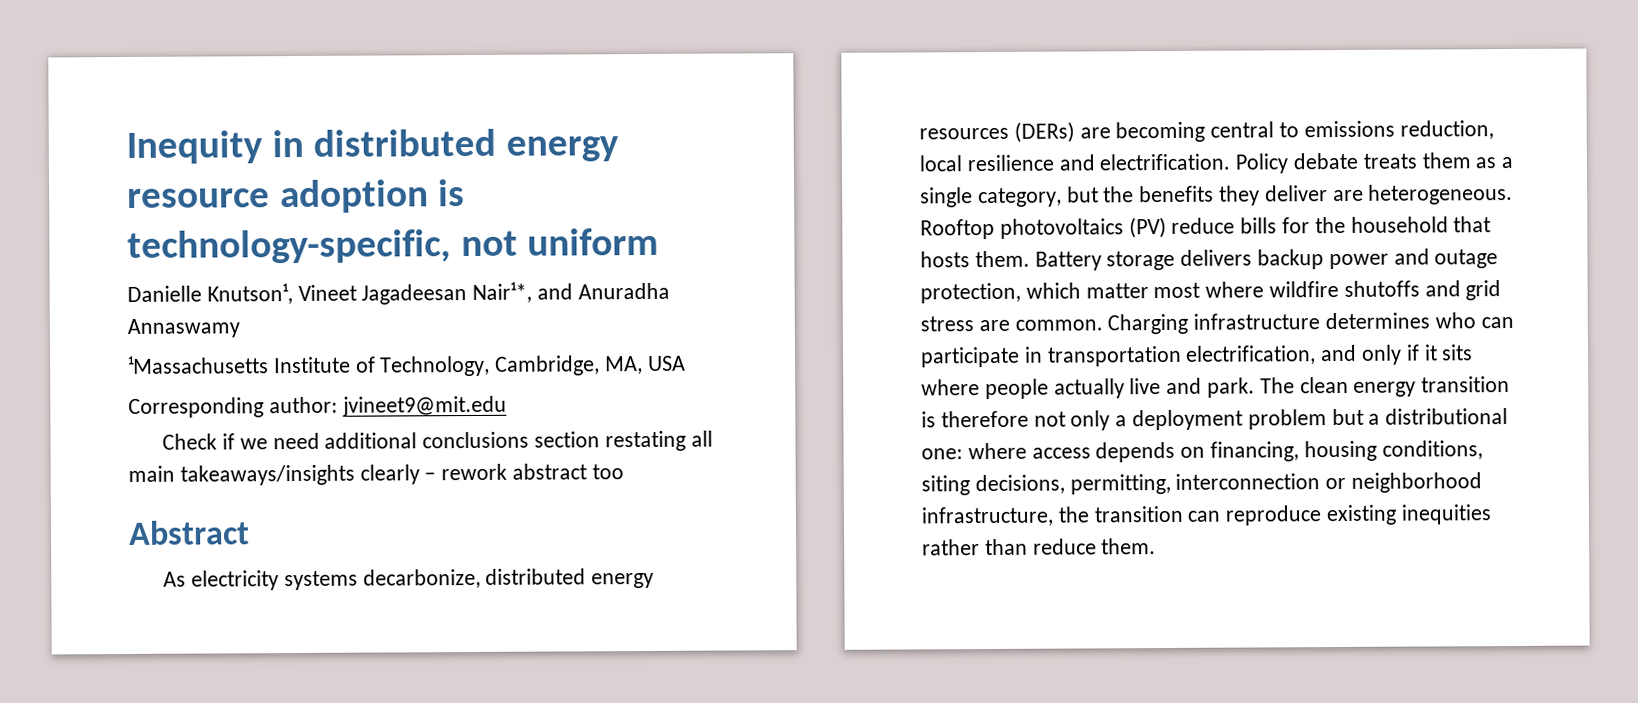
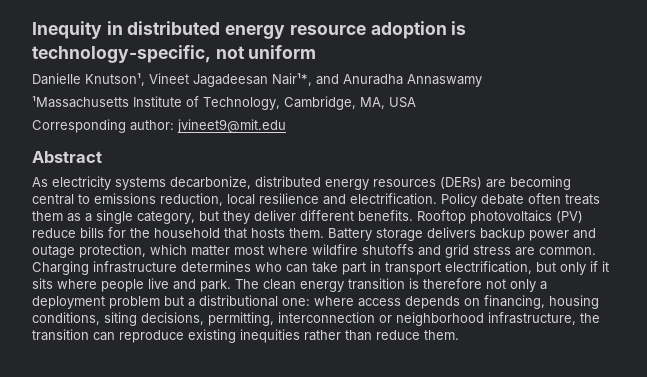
- Check if we need additional conclusions section restating all main takeaways/insights clearly – rework abstract too
- Policy debate treats them as a single category, but the benefits they deliver are heterogeneous.
+ Policy debate often treats them as a single category, but they deliver different benefits.
- Charging infrastructure determines who can participate in transportation electrification, and only if it sits where people actually live and park.
+ Charging infrastructure determines who can take part in transport electrification, but only if it sits where people live and park.

